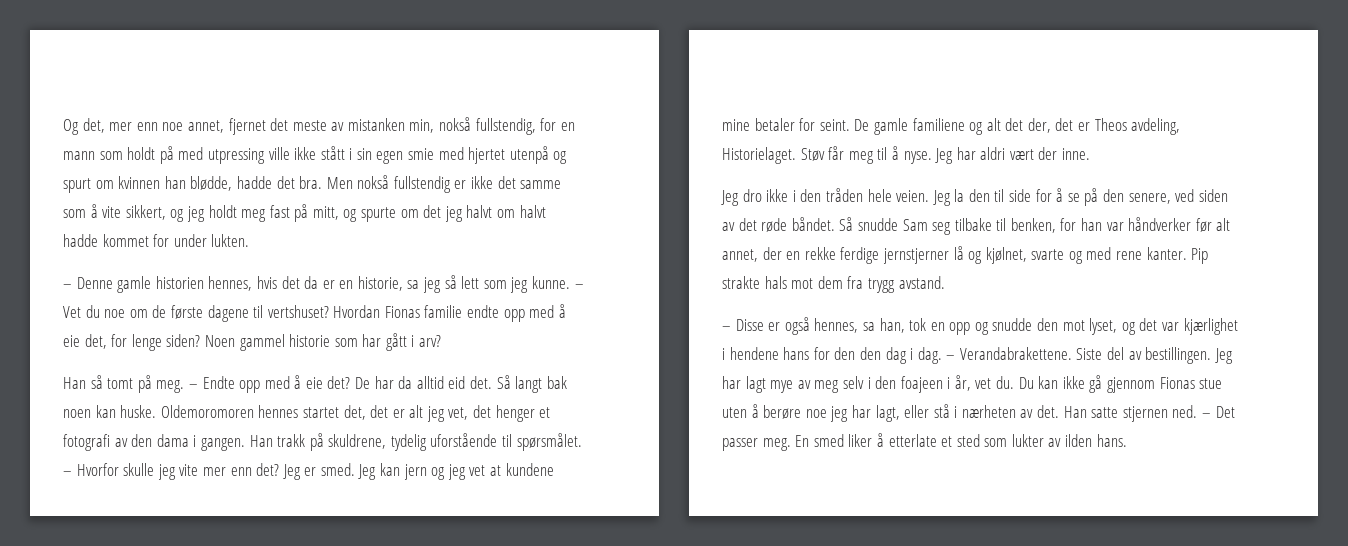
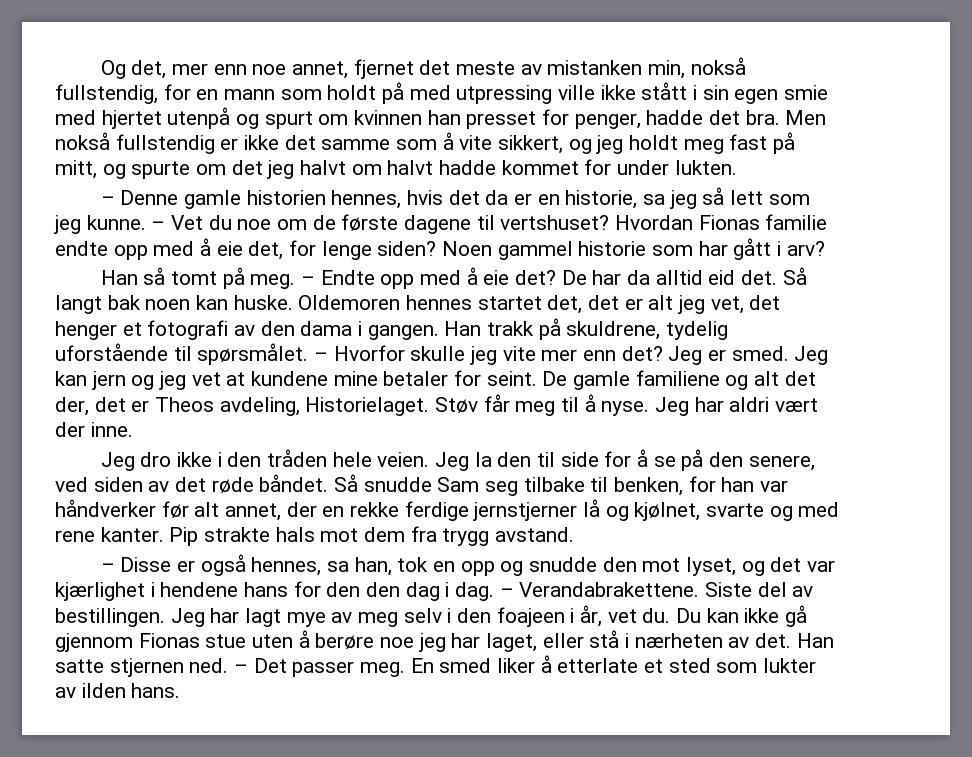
- Og det, mer enn noe annet, fjernet det meste av mistanken min, nokså fullstendig, for en mann som holdt på med utpressing ville ikke stått i sin egen smie med hjertet utenpå og spurt om kvinnen han blødde, hadde det bra.
+ Og det, mer enn noe annet, fjernet det meste av mistanken min, nokså fullstendig, for en mann som holdt på med utpressing ville ikke stått i sin egen smie med hjertet utenpå og spurt om kvinnen han presset for penger, hadde det bra.
- Oldemoromoren hennes startet det, det er alt jeg vet, det henger et fotografi av den dama i gangen.
+ Oldemoren hennes startet det, det er alt jeg vet, det henger et fotografi av den dama i gangen.
- Du kan ikke gå gjennom Fionas stue uten å berøre noe jeg har lagt, eller stå i nærheten av det.
+ Du kan ikke gå gjennom Fionas stue uten å berøre noe jeg har laget, eller stå i nærheten av det.

